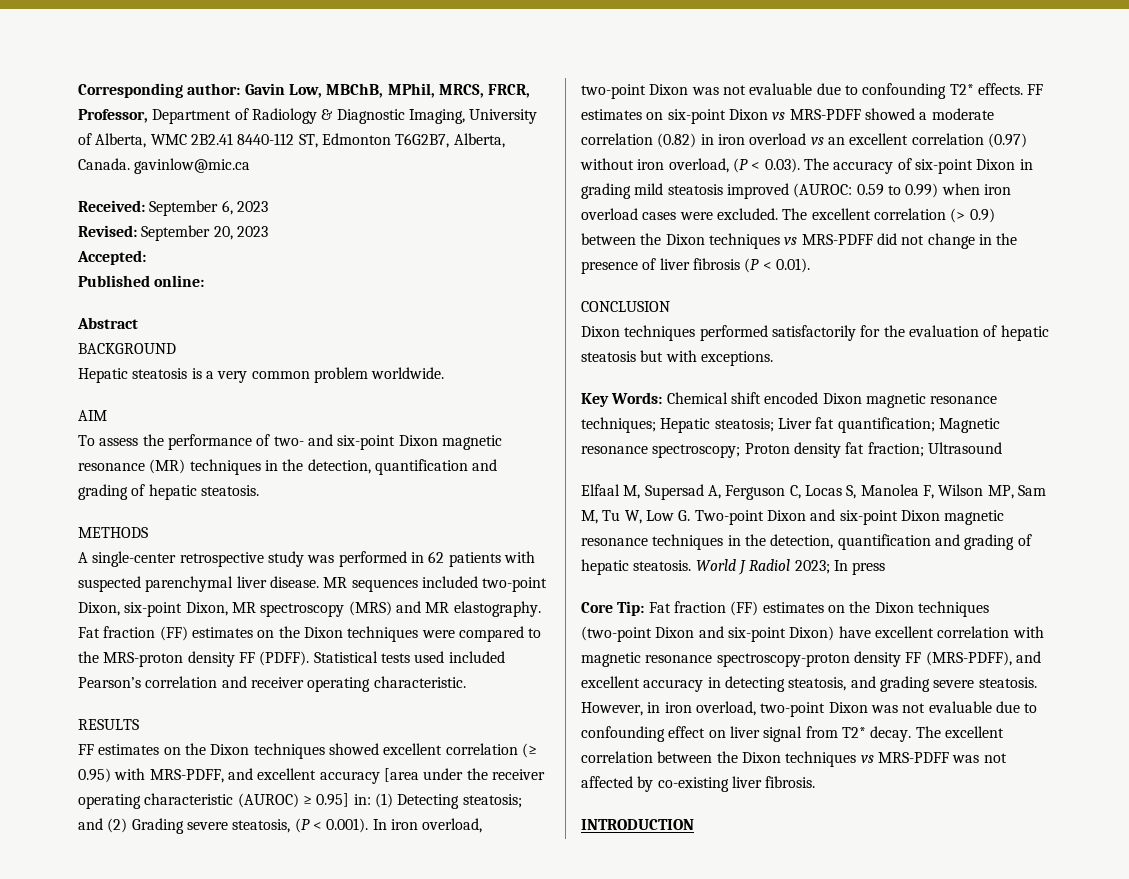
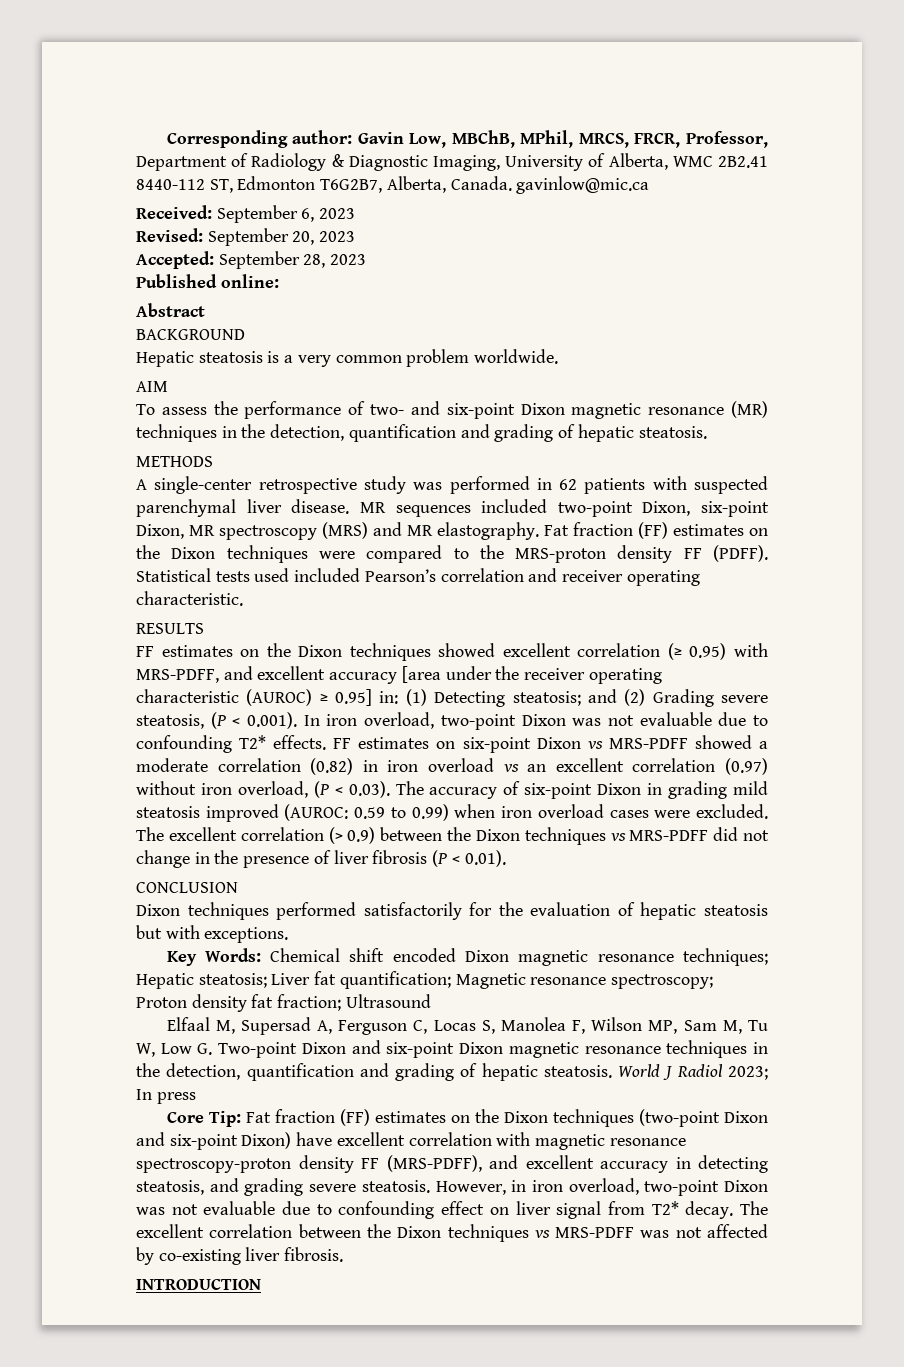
- Accepted:
+ Accepted: September 28, 2023

